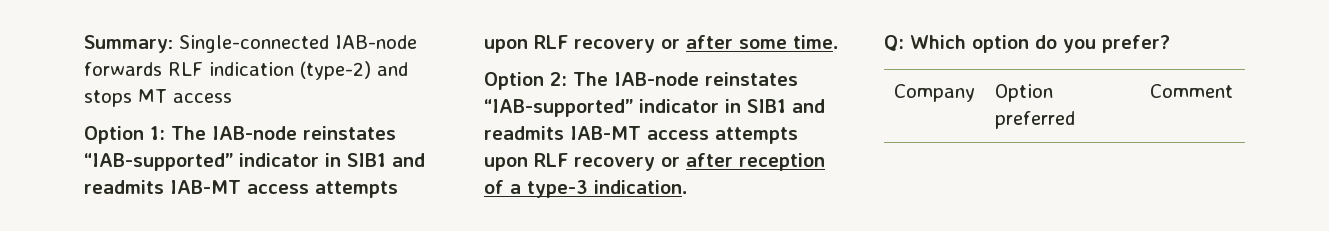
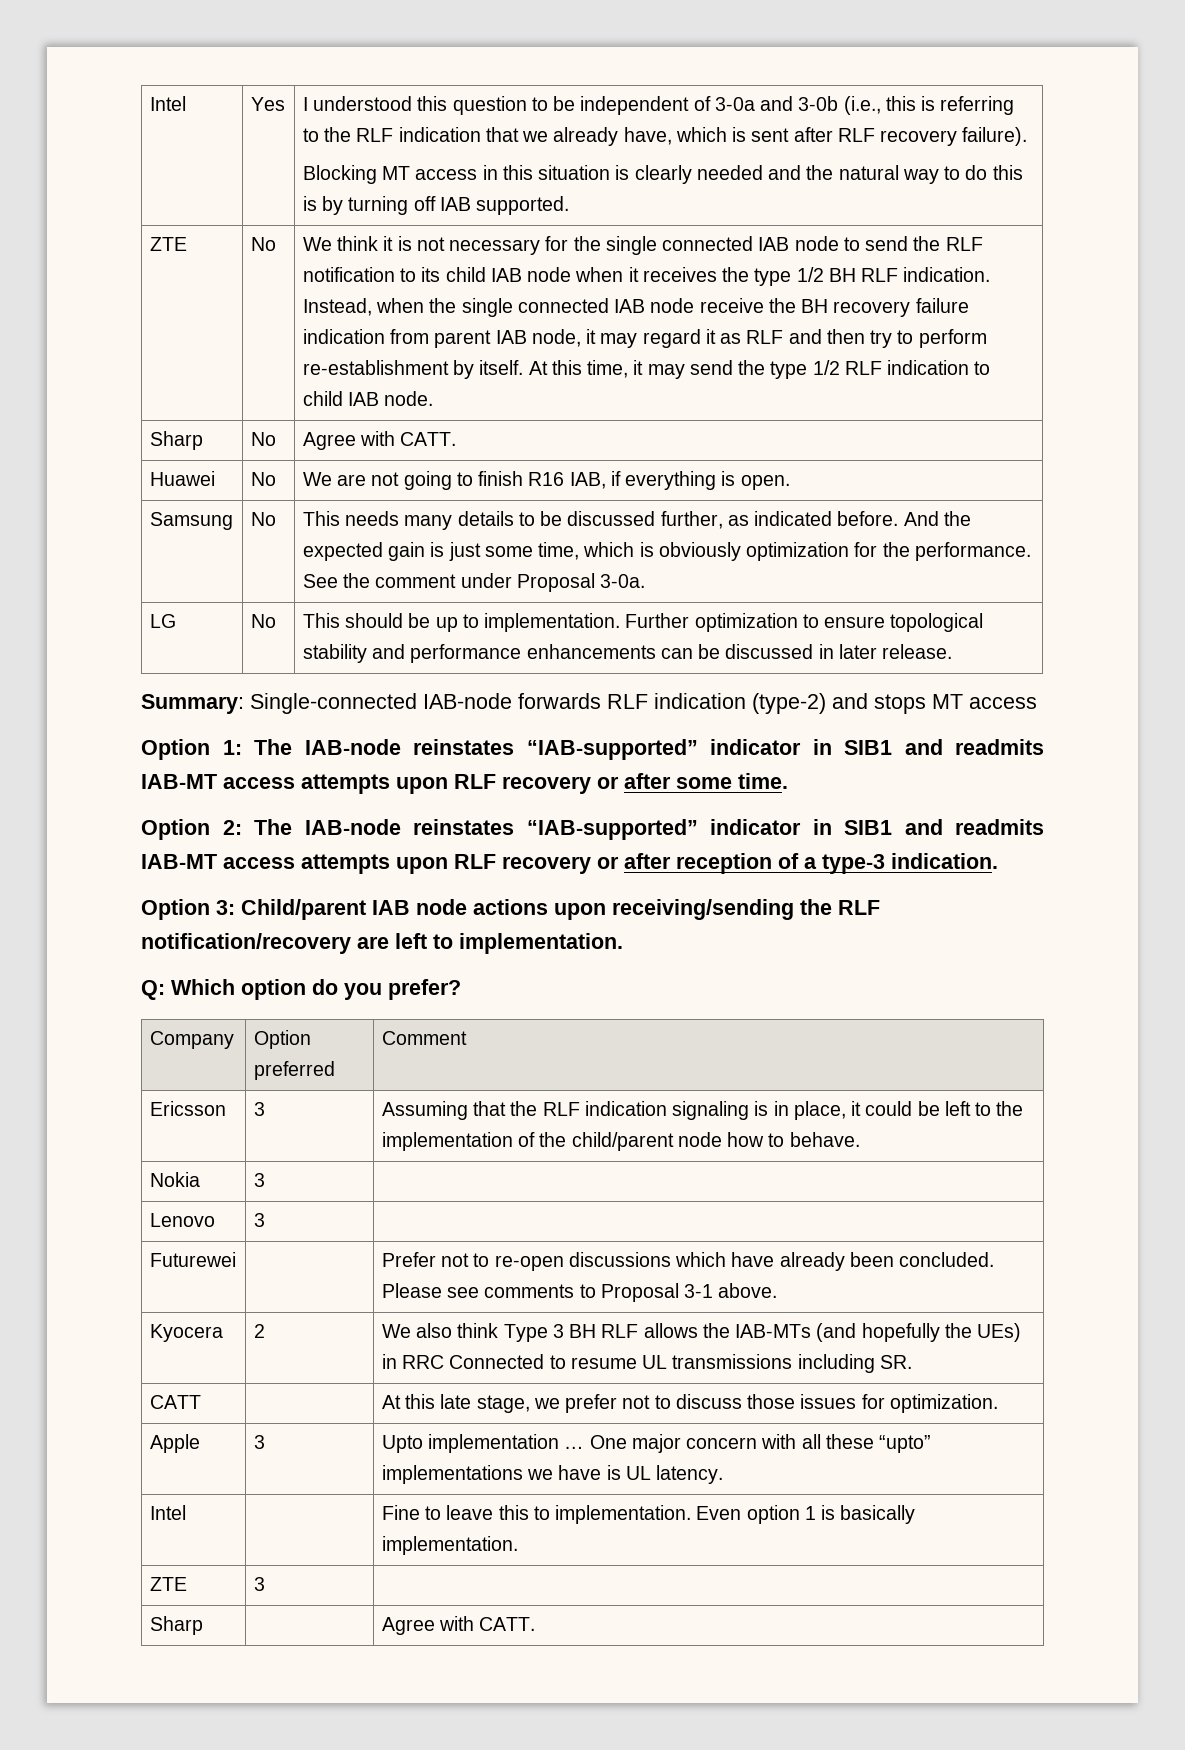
+ Intel | Yes | I understood this question to be independent of 3-0a and 3-0b (i.e., this is referring to the RLF indication that we already have, which is sent after RLF recovery failure).
+ Blocking MT access in this situation is clearly needed and the natural way to do this is by turning off IAB supported.
+ ZTE | No | We think it is not necessary for the single connected IAB node to send the RLF notification to its child IAB node when it receives the type 1/2 BH RLF indication. Instead, when the single connected IAB node receive the BH recovery failure indication from parent IAB node, it may regard it as RLF and then try to perform re-establishment by itself. At this time, it may send the type 1/2 RLF indication to child IAB node.
+ Sharp | No | Agree with CATT.
+ Huawei | No | We are not going to finish R16 IAB, if everything is open.
+ Samsung | No | This needs many details to be discussed further, as indicated before. And the expected gain is just some time, which is obviously optimization for the performance. See the comment under Proposal 3-0a.
+ LG | No | This should be up to implementation. Further optimization to ensure topological stability and performance enhancements can be discussed in later release.
+ Option 3: Child/parent IAB node actions upon receiving/sending the RLF notification/recovery are left to implementation.
+ Ericsson | 3 | Assuming that the RLF indication signaling is in place, it could be left to the implementation of the child/parent node how to behave.
+ Nokia | 3 |
+ Lenovo | 3 |
+ Futurewei | | Prefer not to re-open discussions which have already been concluded. Please see comments to Proposal 3-1 above.
+ Kyocera | 2 | We also think Type 3 BH RLF allows the IAB-MTs (and hopefully the UEs) in RRC Connected to resume UL transmissions including SR.
+ CATT | | At this late stage, we prefer not to discuss those issues for optimization.
+ Apple | 3 | Upto implementation … One major concern with all these “upto” implementations we have is UL latency.
+ Intel | | Fine to leave this to implementation. Even option 1 is basically implementation.
+ ZTE | 3 |
+ Sharp | | Agree with CATT.

